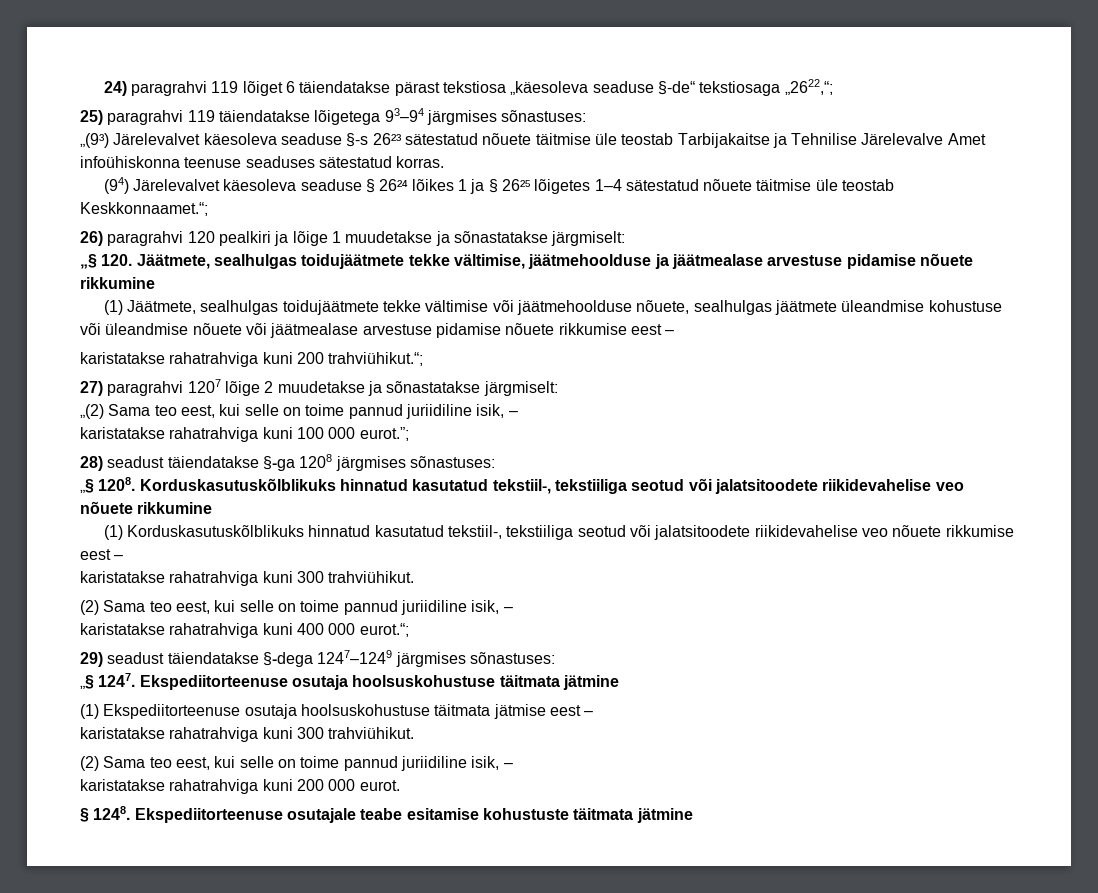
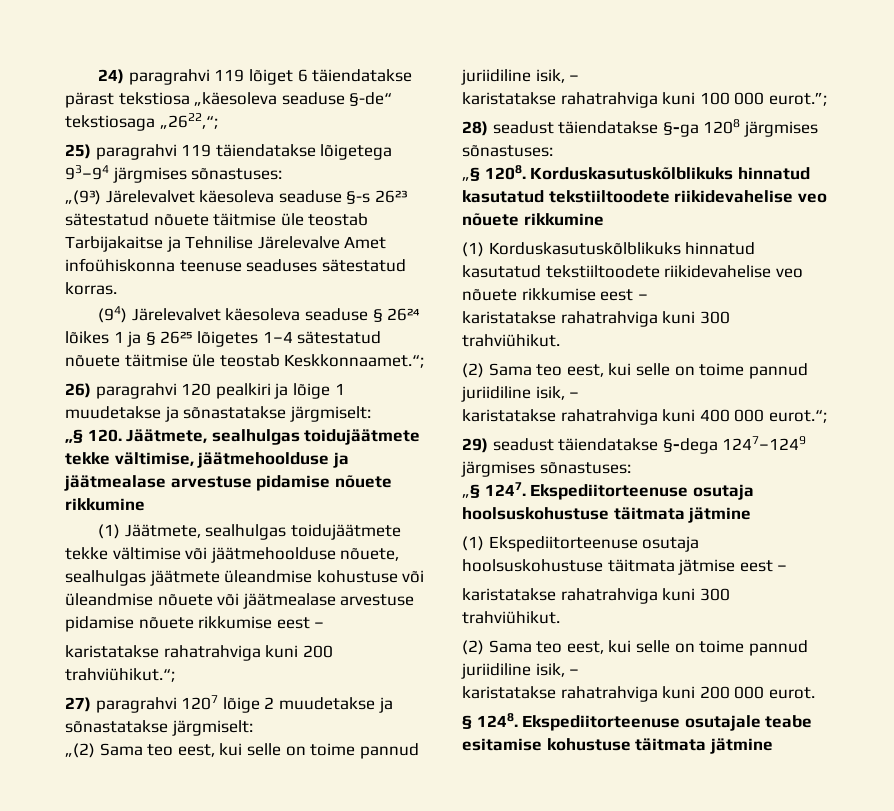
- Korduskasutuskõlblikuks hinnatud kasutatud tekstiil-, tekstiiliga seotud või jalatsitoodete riikidevahelise veo nõuete rikkumine
+ Korduskasutuskõlblikuks hinnatud kasutatud tekstiiltoodete riikidevahelise veo nõuete rikkumine
- (1) Korduskasutuskõlblikuks hinnatud kasutatud tekstiil-, tekstiiliga seotud või jalatsitoodete riikidevahelise veo nõuete rikkumise eest –
+ (1) Korduskasutuskõlblikuks hinnatud kasutatud tekstiiltoodete riikidevahelise veo nõuete rikkumise eest –
- Ekspediitorteenuse osutajale teabe esitamise kohustuste täitmata jätmine
+ Ekspediitorteenuse osutajale teabe esitamise kohustuse täitmata jätmine

